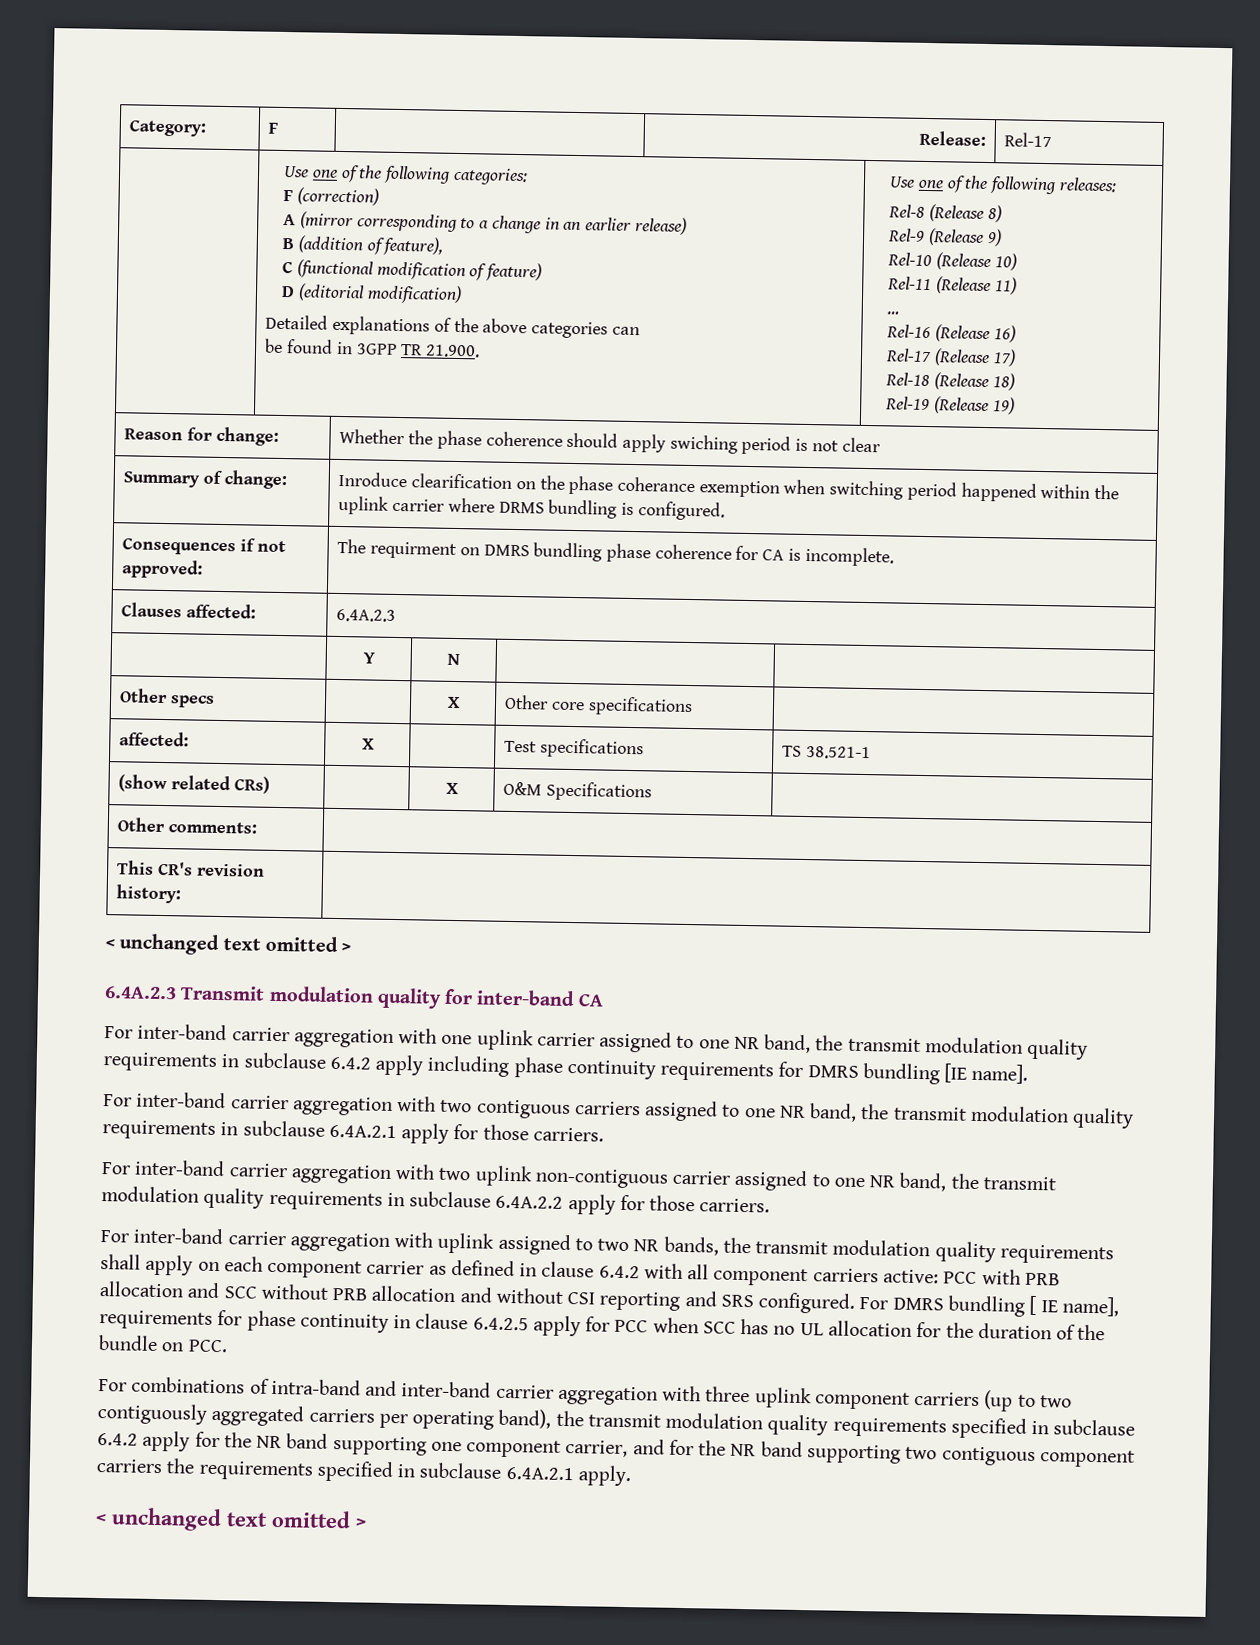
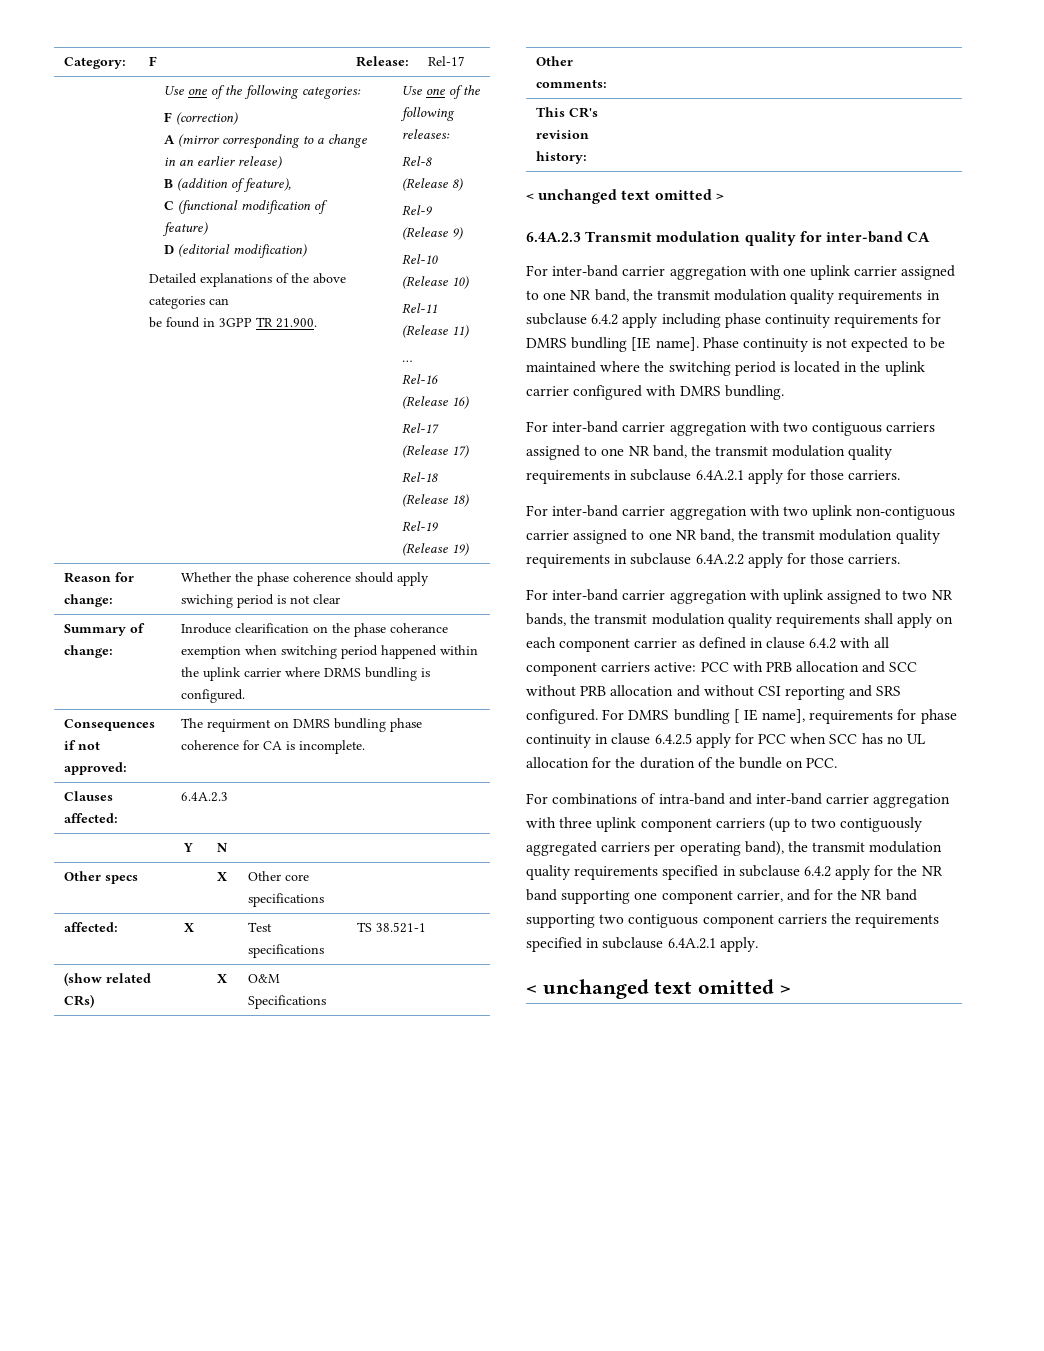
+ Phase continuity is not expected to be maintained where the switching period is located in the uplink carrier configured with DMRS bundling.

